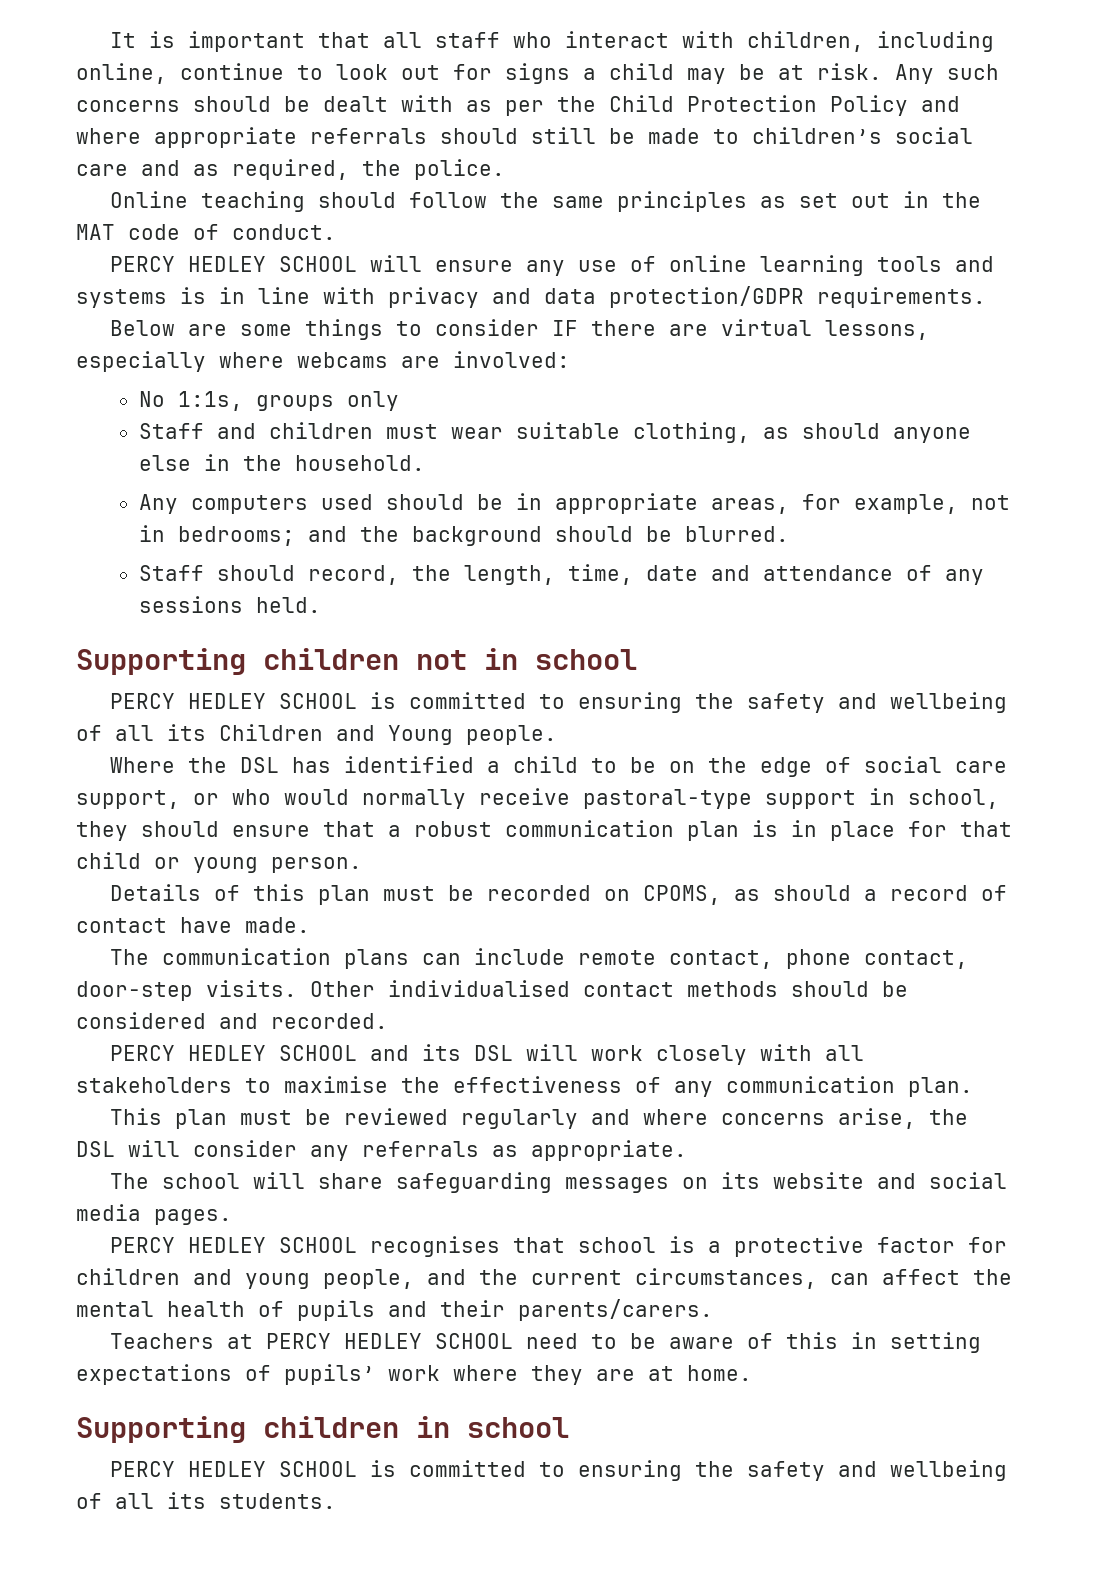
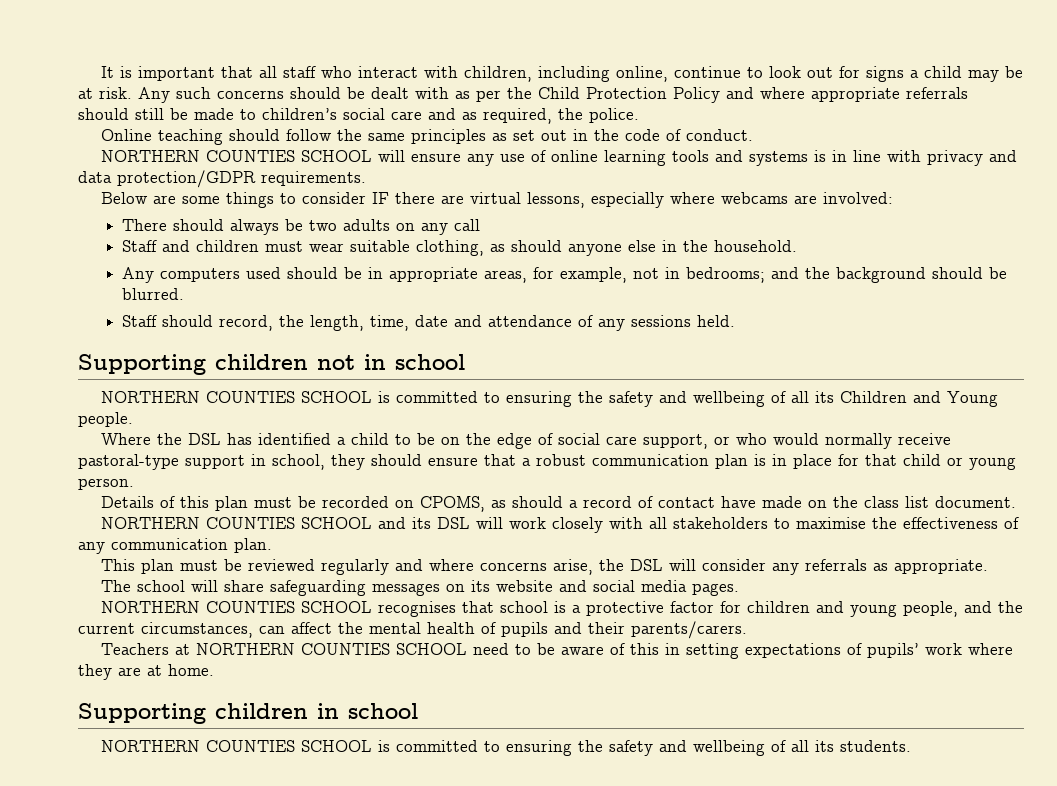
- Online teaching should follow the same principles as set out in the MAT code of conduct.
+ Online teaching should follow the same principles as set out in the code of conduct.
- PERCY HEDLEY SCHOOL will ensure any use of online learning tools and systems is in line with privacy and data protection/GDPR requirements.
+ NORTHERN COUNTIES SCHOOL will ensure any use of online learning tools and systems is in line with privacy and data protection/GDPR requirements.
- No 1:1s, groups only
+ There should always be two adults on any call
- PERCY HEDLEY SCHOOL is committed to ensuring the safety and wellbeing of all its Children and Young people.
+ NORTHERN COUNTIES SCHOOL is committed to ensuring the safety and wellbeing of all its Children and Young people.
- Details of this plan must be recorded on CPOMS, as should a record of contact have made.
- The communication plans can include remote contact, phone contact, door-step visits. Other individualised contact methods should be considered and recorded.
- PERCY HEDLEY SCHOOL and its DSL will work closely with all stakeholders to maximise the effectiveness of any communication plan.
+ Details of this plan must be recorded on CPOMS, as should a record of contact have made on the class list document.
+ NORTHERN COUNTIES SCHOOL and its DSL will work closely with all stakeholders to maximise the effectiveness of any communication plan.
- PERCY HEDLEY SCHOOL recognises that school is a protective factor for children and young people, and the current circumstances, can affect the mental health of pupils and their parents/carers.
+ NORTHERN COUNTIES SCHOOL recognises that school is a protective factor for children and young people, and the current circumstances, can affect the mental health of pupils and their parents/carers.
- Teachers at PERCY HEDLEY SCHOOL need to be aware of this in setting expectations of pupils’ work where they are at home.
+ Teachers at NORTHERN COUNTIES SCHOOL need to be aware of this in setting expectations of pupils’ work where they are at home.
- PERCY HEDLEY SCHOOL is committed to ensuring the safety and wellbeing of all its students.
+ NORTHERN COUNTIES SCHOOL is committed to ensuring the safety and wellbeing of all its students.

